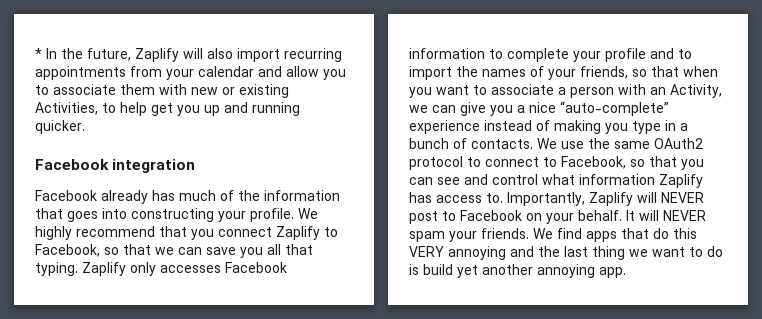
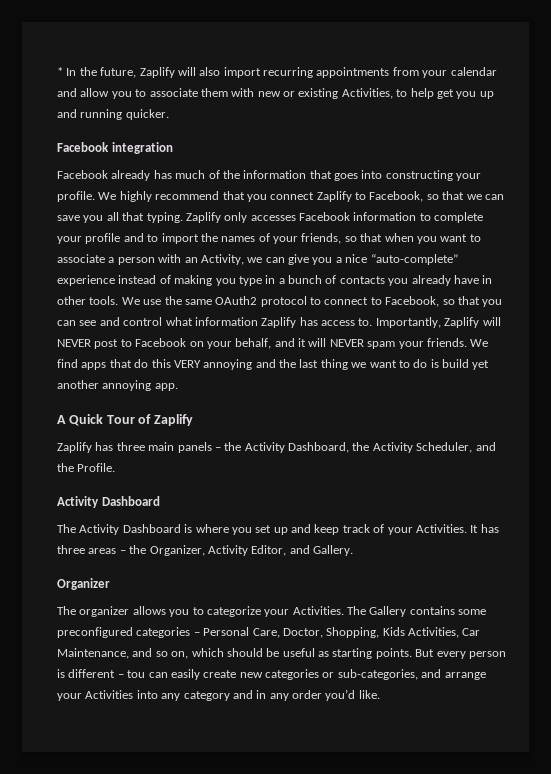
- Zaplify only accesses Facebook information to complete your profile and to import the names of your friends, so that when you want to associate a person with an Activity, we can give you a nice “auto-complete” experience instead of making you type in a bunch of contacts.
+ Zaplify only accesses Facebook information to complete your profile and to import the names of your friends, so that when you want to associate a person with an Activity, we can give you a nice “auto-complete” experience instead of making you type in a bunch of contacts you already have in other tools.
- Importantly, Zaplify will NEVER post to Facebook on your behalf. It will NEVER spam your friends.
+ Importantly, Zaplify will NEVER post to Facebook on your behalf, and it will NEVER spam your friends.
+ A Quick Tour of Zaplify
+ Zaplify has three main panels – the Activity Dashboard, the Activity Scheduler, and the Profile.
+ Activity Dashboard
+ The Activity Dashboard is where you set up and keep track of your Activities. It has three areas – the Organizer, Activity Editor, and Gallery.
+ Organizer
+ The organizer allows you to categorize your Activities. The Gallery contains some preconfigured categories – Personal Care, Doctor, Shopping, Kids Activities, Car Maintenance, and so on, which should be useful as starting points. But every person is different – tou can easily create new categories or sub-categories, and arrange your Activities into any category and in any order you’d like.

